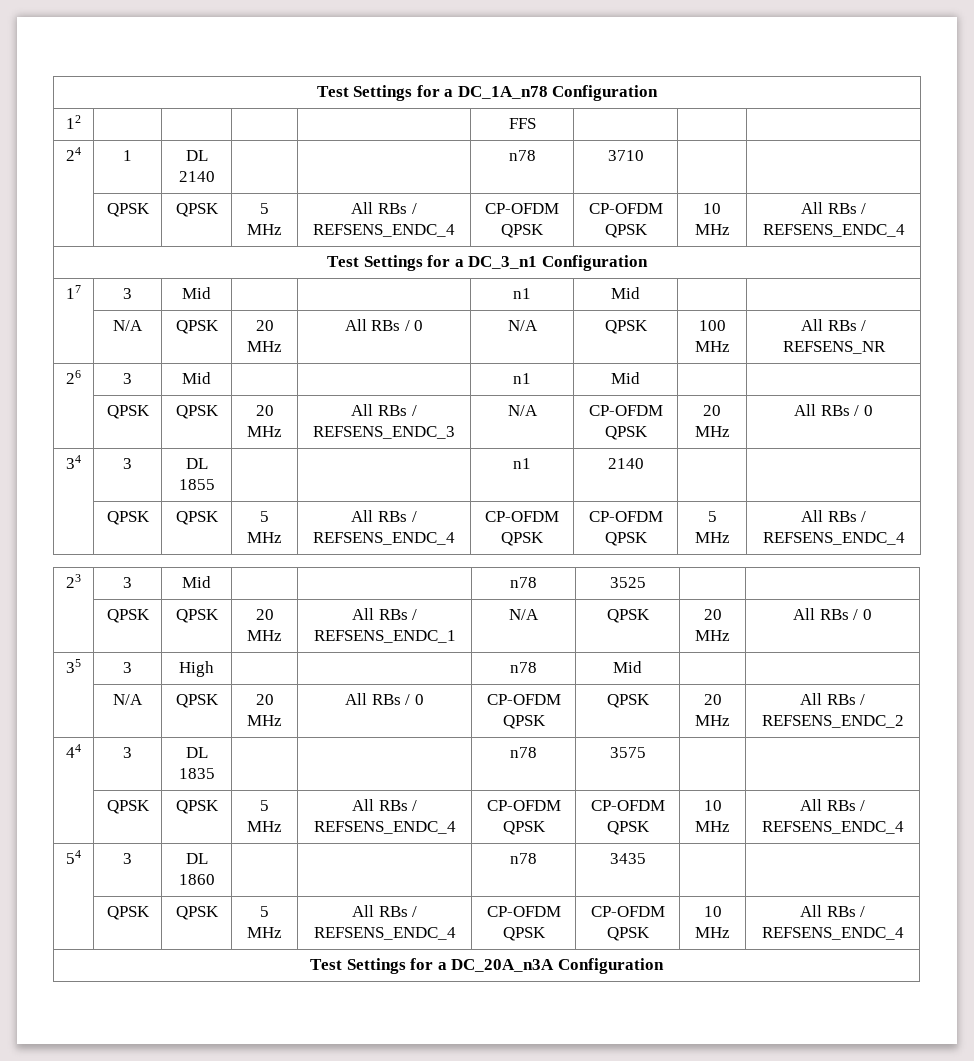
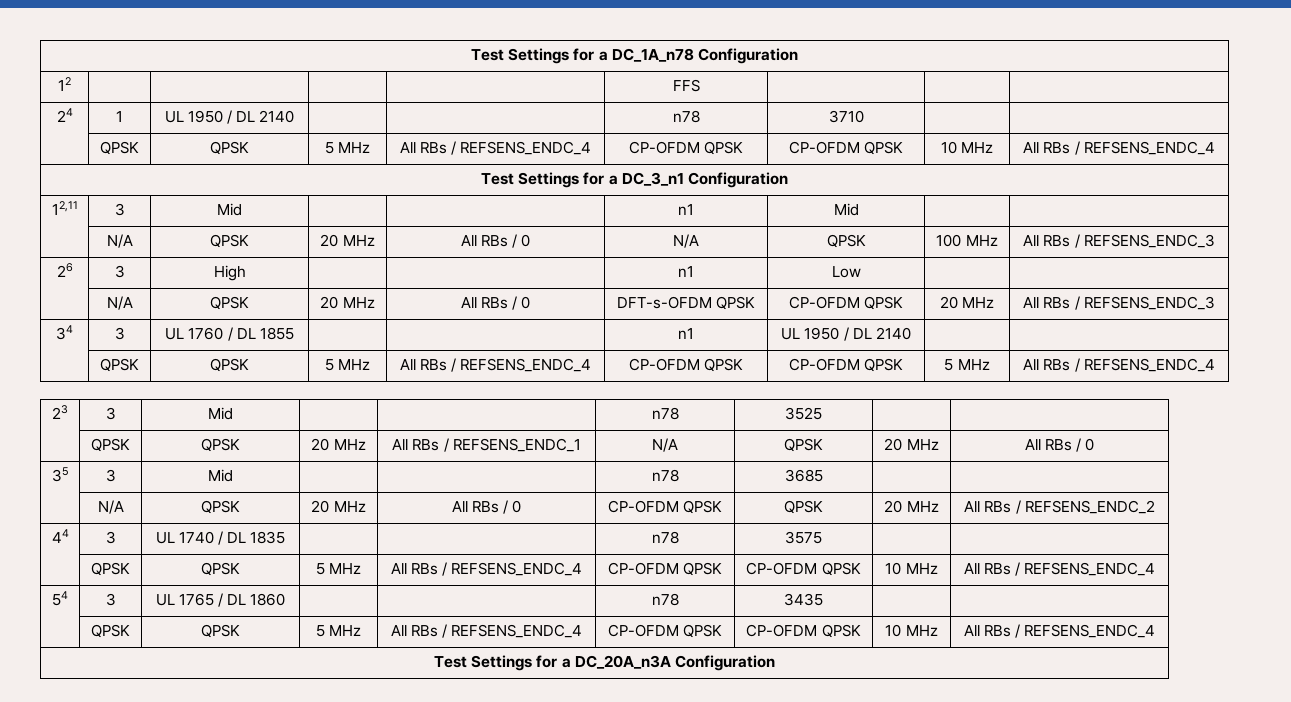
- 24 | 1 | DL 2140 | | | n78 | 3710 | |
+ 24 | 1 | UL 1950 / DL 2140 | | | n78 | 3710 | |
- 17 | 3 | Mid | | | n1 | Mid | |
+ 12,11 | 3 | Mid | | | n1 | Mid | |
- | N/A | QPSK | 20 MHz | All RBs / 0 | N/A | QPSK | 100 MHz | All RBs / REFSENS_NR
+ | N/A | QPSK | 20 MHz | All RBs / 0 | N/A | QPSK | 100 MHz | All RBs / REFSENS_ENDC_3
- 26 | 3 | Mid | | | n1 | Mid | |
- | QPSK | QPSK | 20 MHz | All RBs / REFSENS_ENDC_3 | N/A | CP-OFDM QPSK | 20 MHz | All RBs / 0
+ 26 | 3 | High | | | n1 | Low | |
+ | N/A | QPSK | 20 MHz | All RBs / 0 | DFT-s-OFDM QPSK | CP-OFDM QPSK | 20 MHz | All RBs / REFSENS_ENDC_3
- 34 | 3 | DL 1855 | | | n1 | 2140 | |
+ 34 | 3 | UL 1760 / DL 1855 | | | n1 | UL 1950 / DL 2140 | |
- 35 | 3 | High | | | n78 | Mid | |
+ 35 | 3 | Mid | | | n78 | 3685 | |
- 44 | 3 | DL 1835 | | | n78 | 3575 | |
+ 44 | 3 | UL 1740 / DL 1835 | | | n78 | 3575 | |
- 54 | 3 | DL 1860 | | | n78 | 3435 | |
+ 54 | 3 | UL 1765 / DL 1860 | | | n78 | 3435 | |

